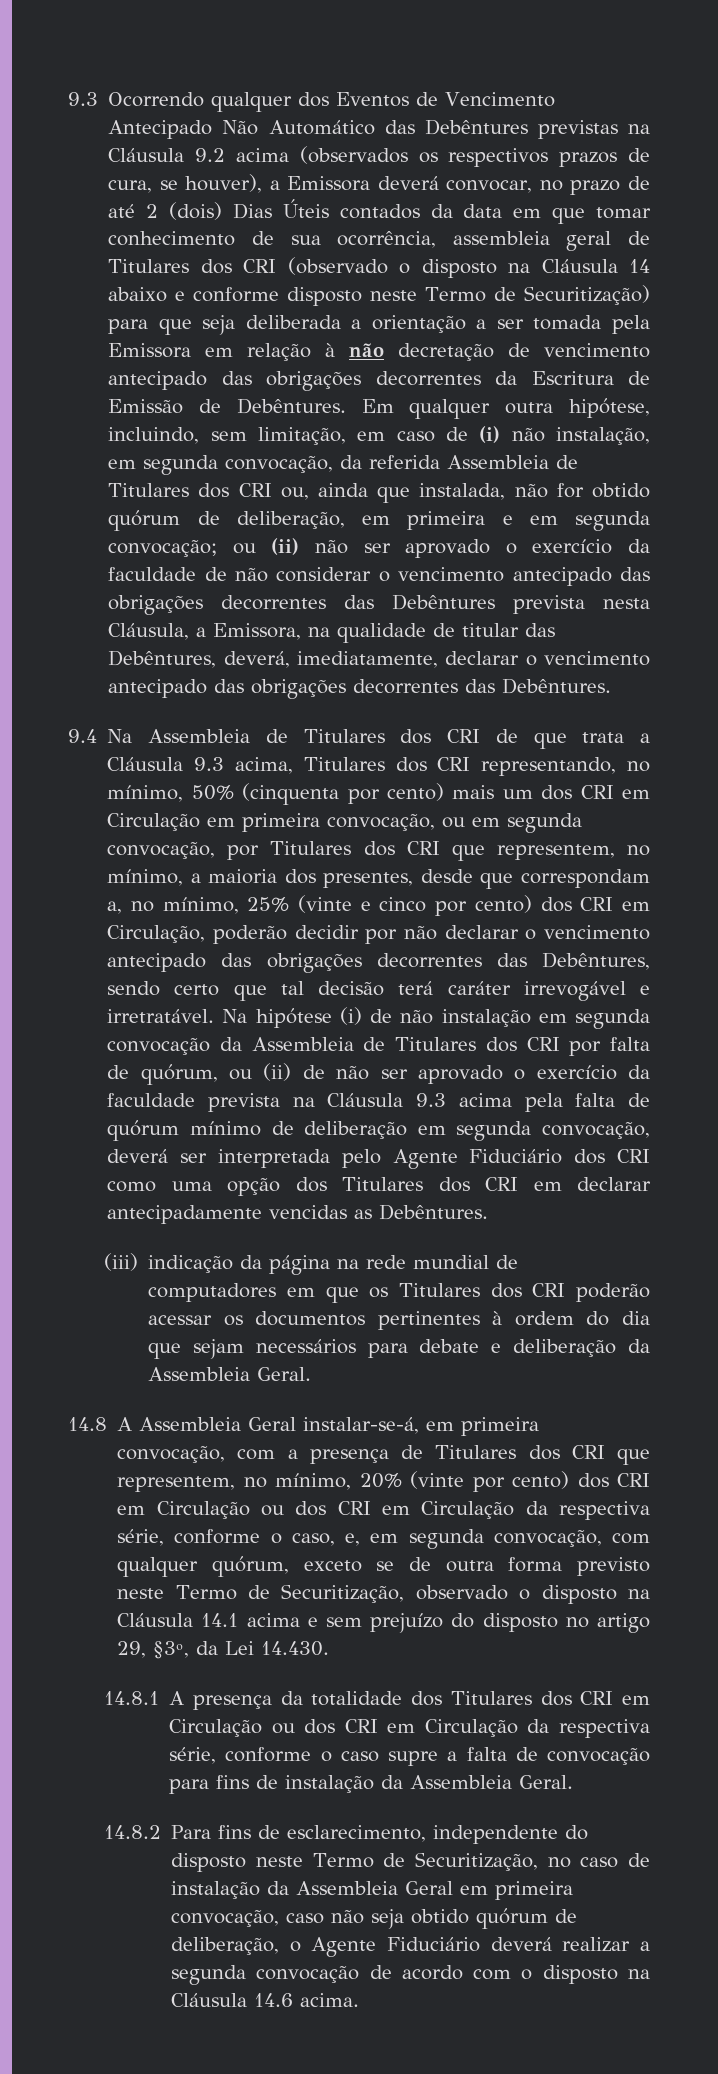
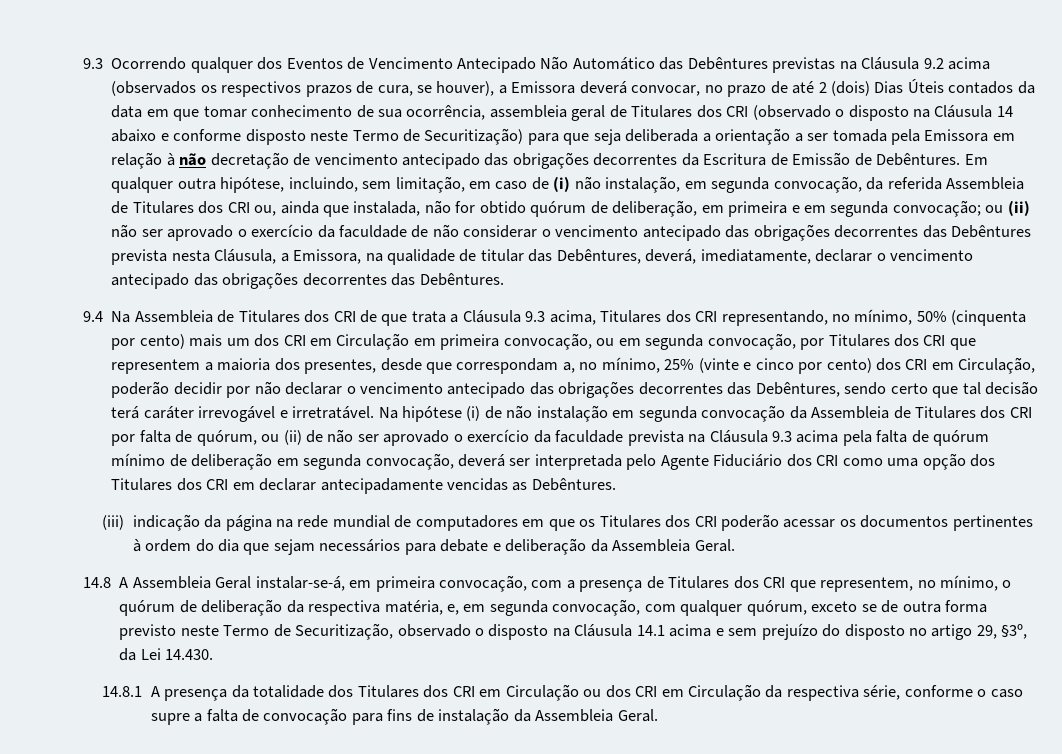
- 9.4 Na Assembleia de Titulares dos CRI de que trata a Cláusula 9.3 acima, Titulares dos CRI representando, no mínimo, 50% (cinquenta por cento) mais um dos CRI em Circulação em primeira convocação, ou em segunda convocação, por Titulares dos CRI que representem, no mínimo, a maioria dos presentes, desde que correspondam a, no mínimo, 25% (vinte e cinco por cento) dos CRI em Circulação, poderão decidir por não declarar o vencimento antecipado das obrigações decorrentes das Debêntures, sendo certo que tal decisão terá caráter irrevogável e irretratável.
+ 9.4 Na Assembleia de Titulares dos CRI de que trata a Cláusula 9.3 acima, Titulares dos CRI representando, no mínimo, 50% (cinquenta por cento) mais um dos CRI em Circulação em primeira convocação, ou em segunda convocação, por Titulares dos CRI que representem a maioria dos presentes, desde que correspondam a, no mínimo, 25% (vinte e cinco por cento) dos CRI em Circulação, poderão decidir por não declarar o vencimento antecipado das obrigações decorrentes das Debêntures, sendo certo que tal decisão terá caráter irrevogável e irretratável.
- 14.8 A Assembleia Geral instalar-se-á, em primeira convocação, com a presença de Titulares dos CRI que representem, no mínimo, 20% (vinte por cento) dos CRI em Circulação ou dos CRI em Circulação da respectiva série, conforme o caso, e, em segunda convocação, com qualquer quórum, exceto se de outra forma previsto neste Termo de Securitização, observado o disposto na Cláusula 14.1 acima e sem prejuízo do disposto no artigo 29, §3º, da Lei 14.430.
+ 14.8 A Assembleia Geral instalar-se-á, em primeira convocação, com a presença de Titulares dos CRI que representem, no mínimo, o quórum de deliberação da respectiva matéria, e, em segunda convocação, com qualquer quórum, exceto se de outra forma previsto neste Termo de Securitização, observado o disposto na Cláusula 14.1 acima e sem prejuízo do disposto no artigo 29, §3º, da Lei 14.430.
- 14.8.2 Para fins de esclarecimento, independente do disposto neste Termo de Securitização, no caso de instalação da Assembleia Geral em primeira convocação, caso não seja obtido quórum de deliberação, o Agente Fiduciário deverá realizar a segunda convocação de acordo com o disposto na Cláusula 14.6 acima.

